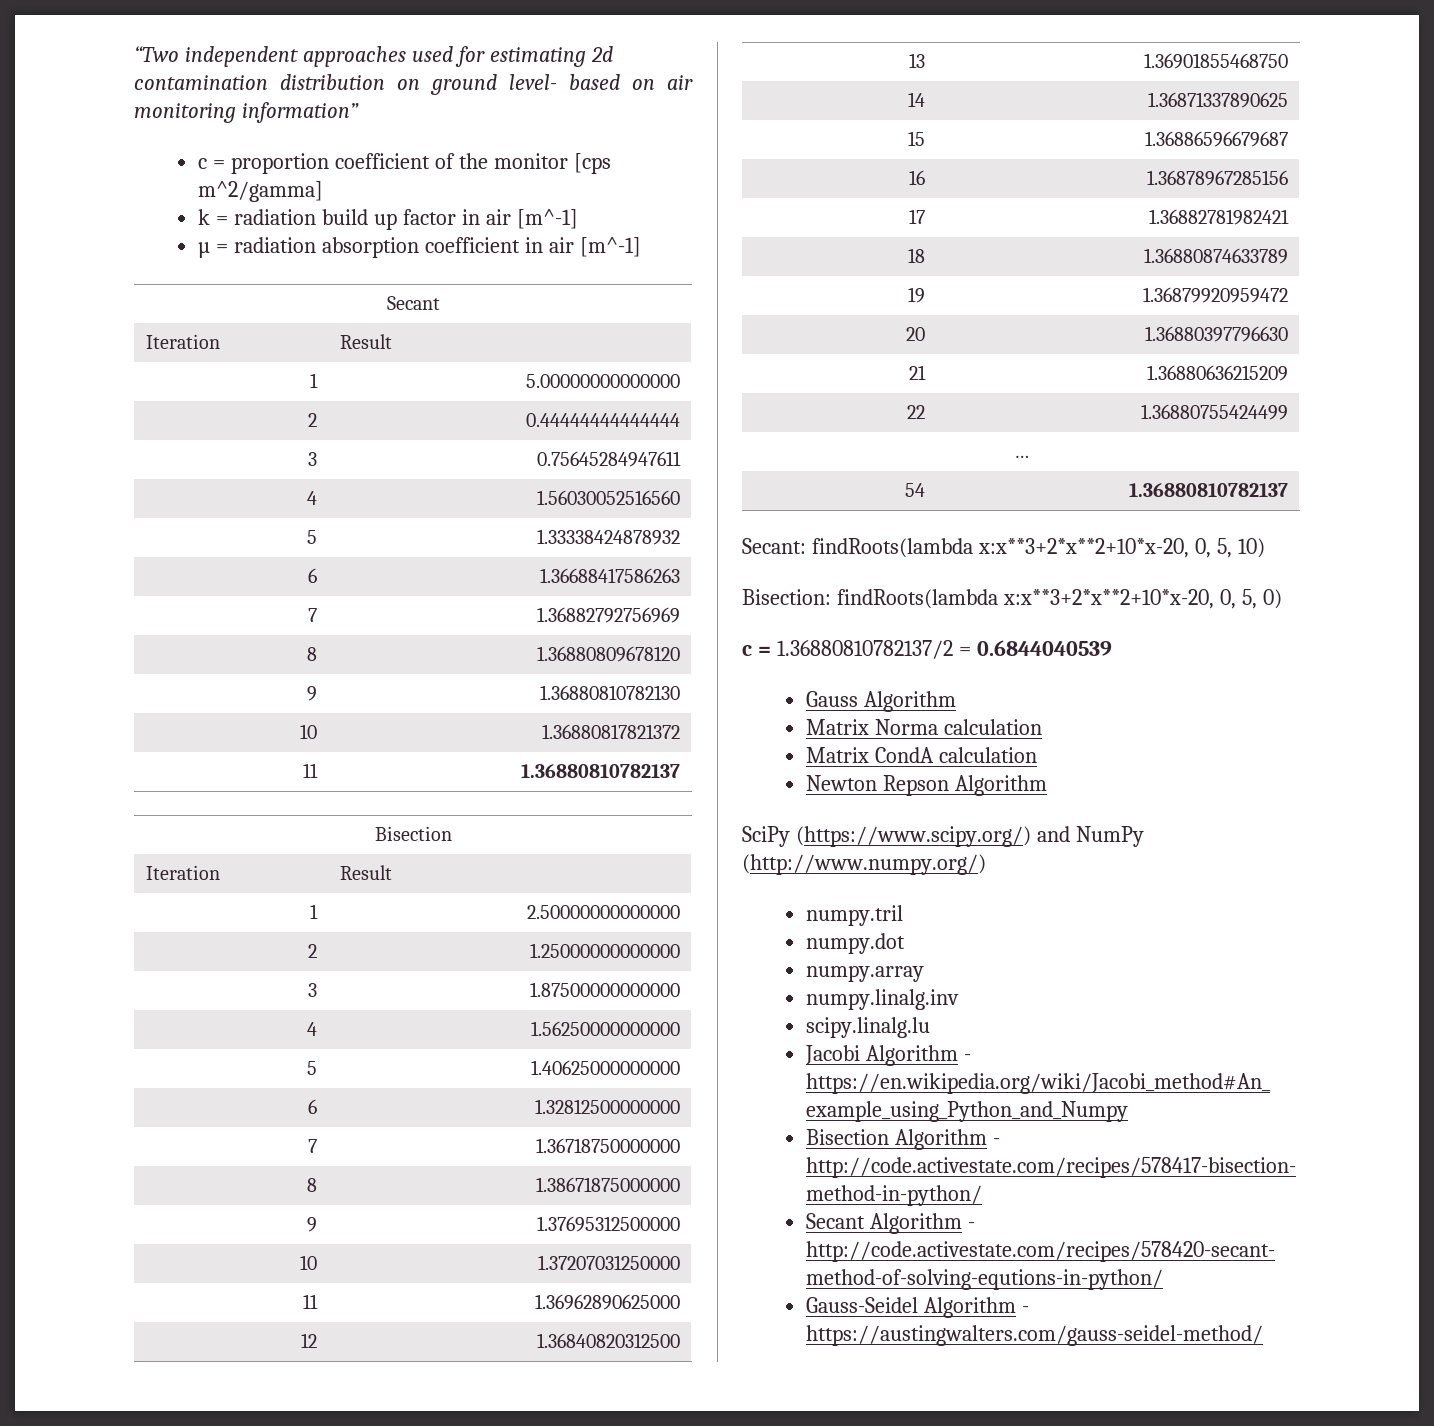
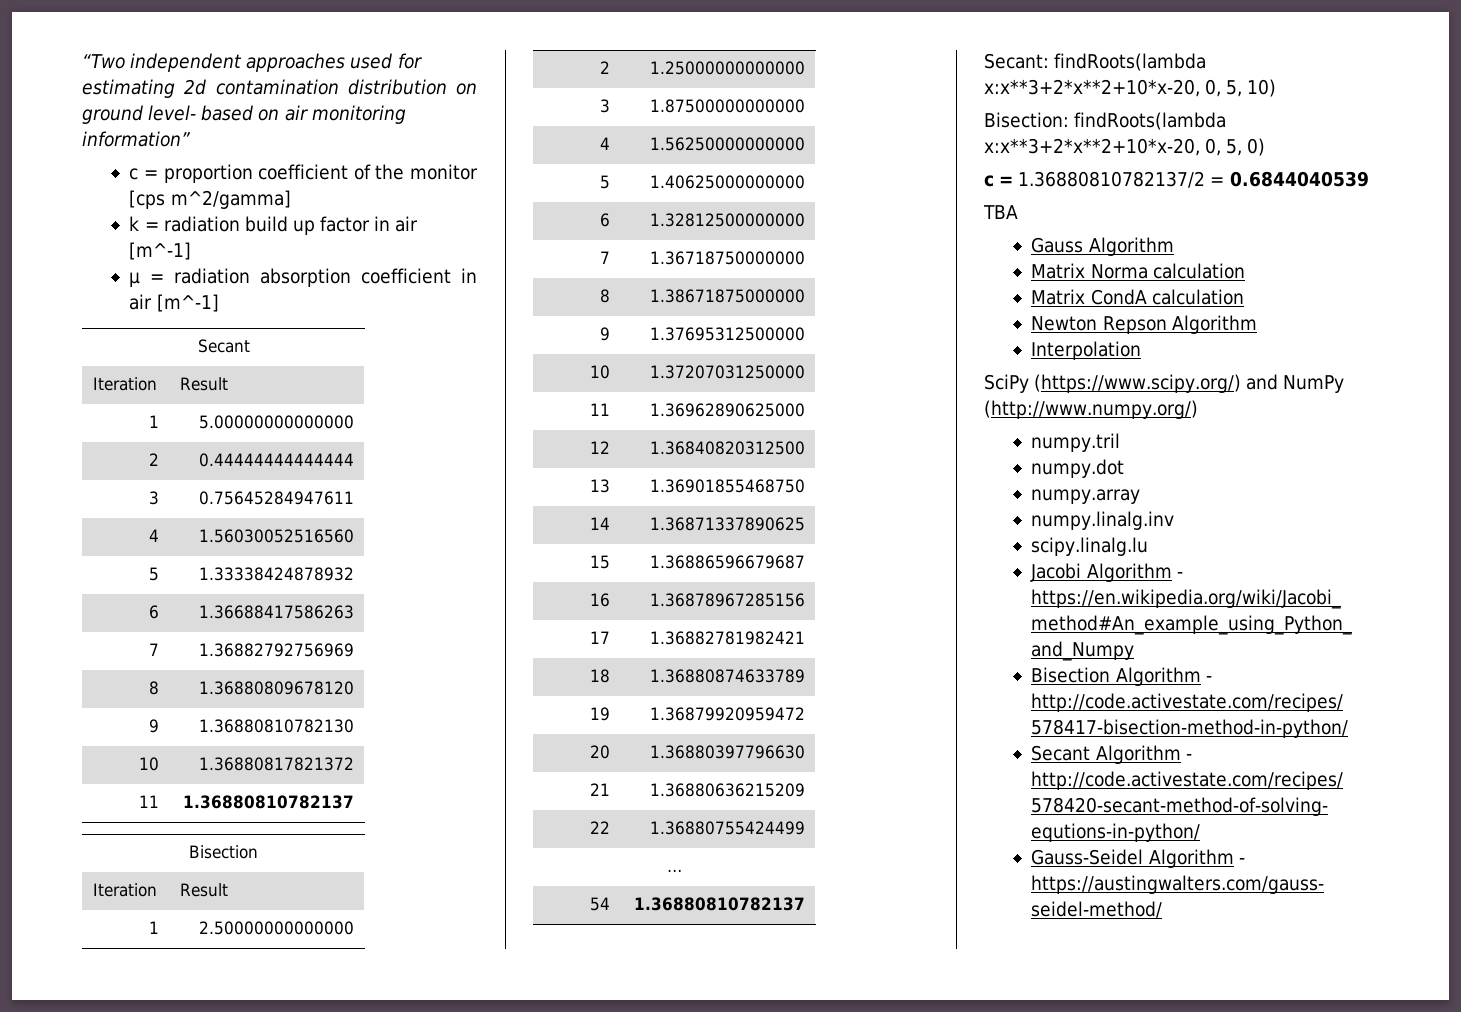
+ TBA
+ Interpolation

